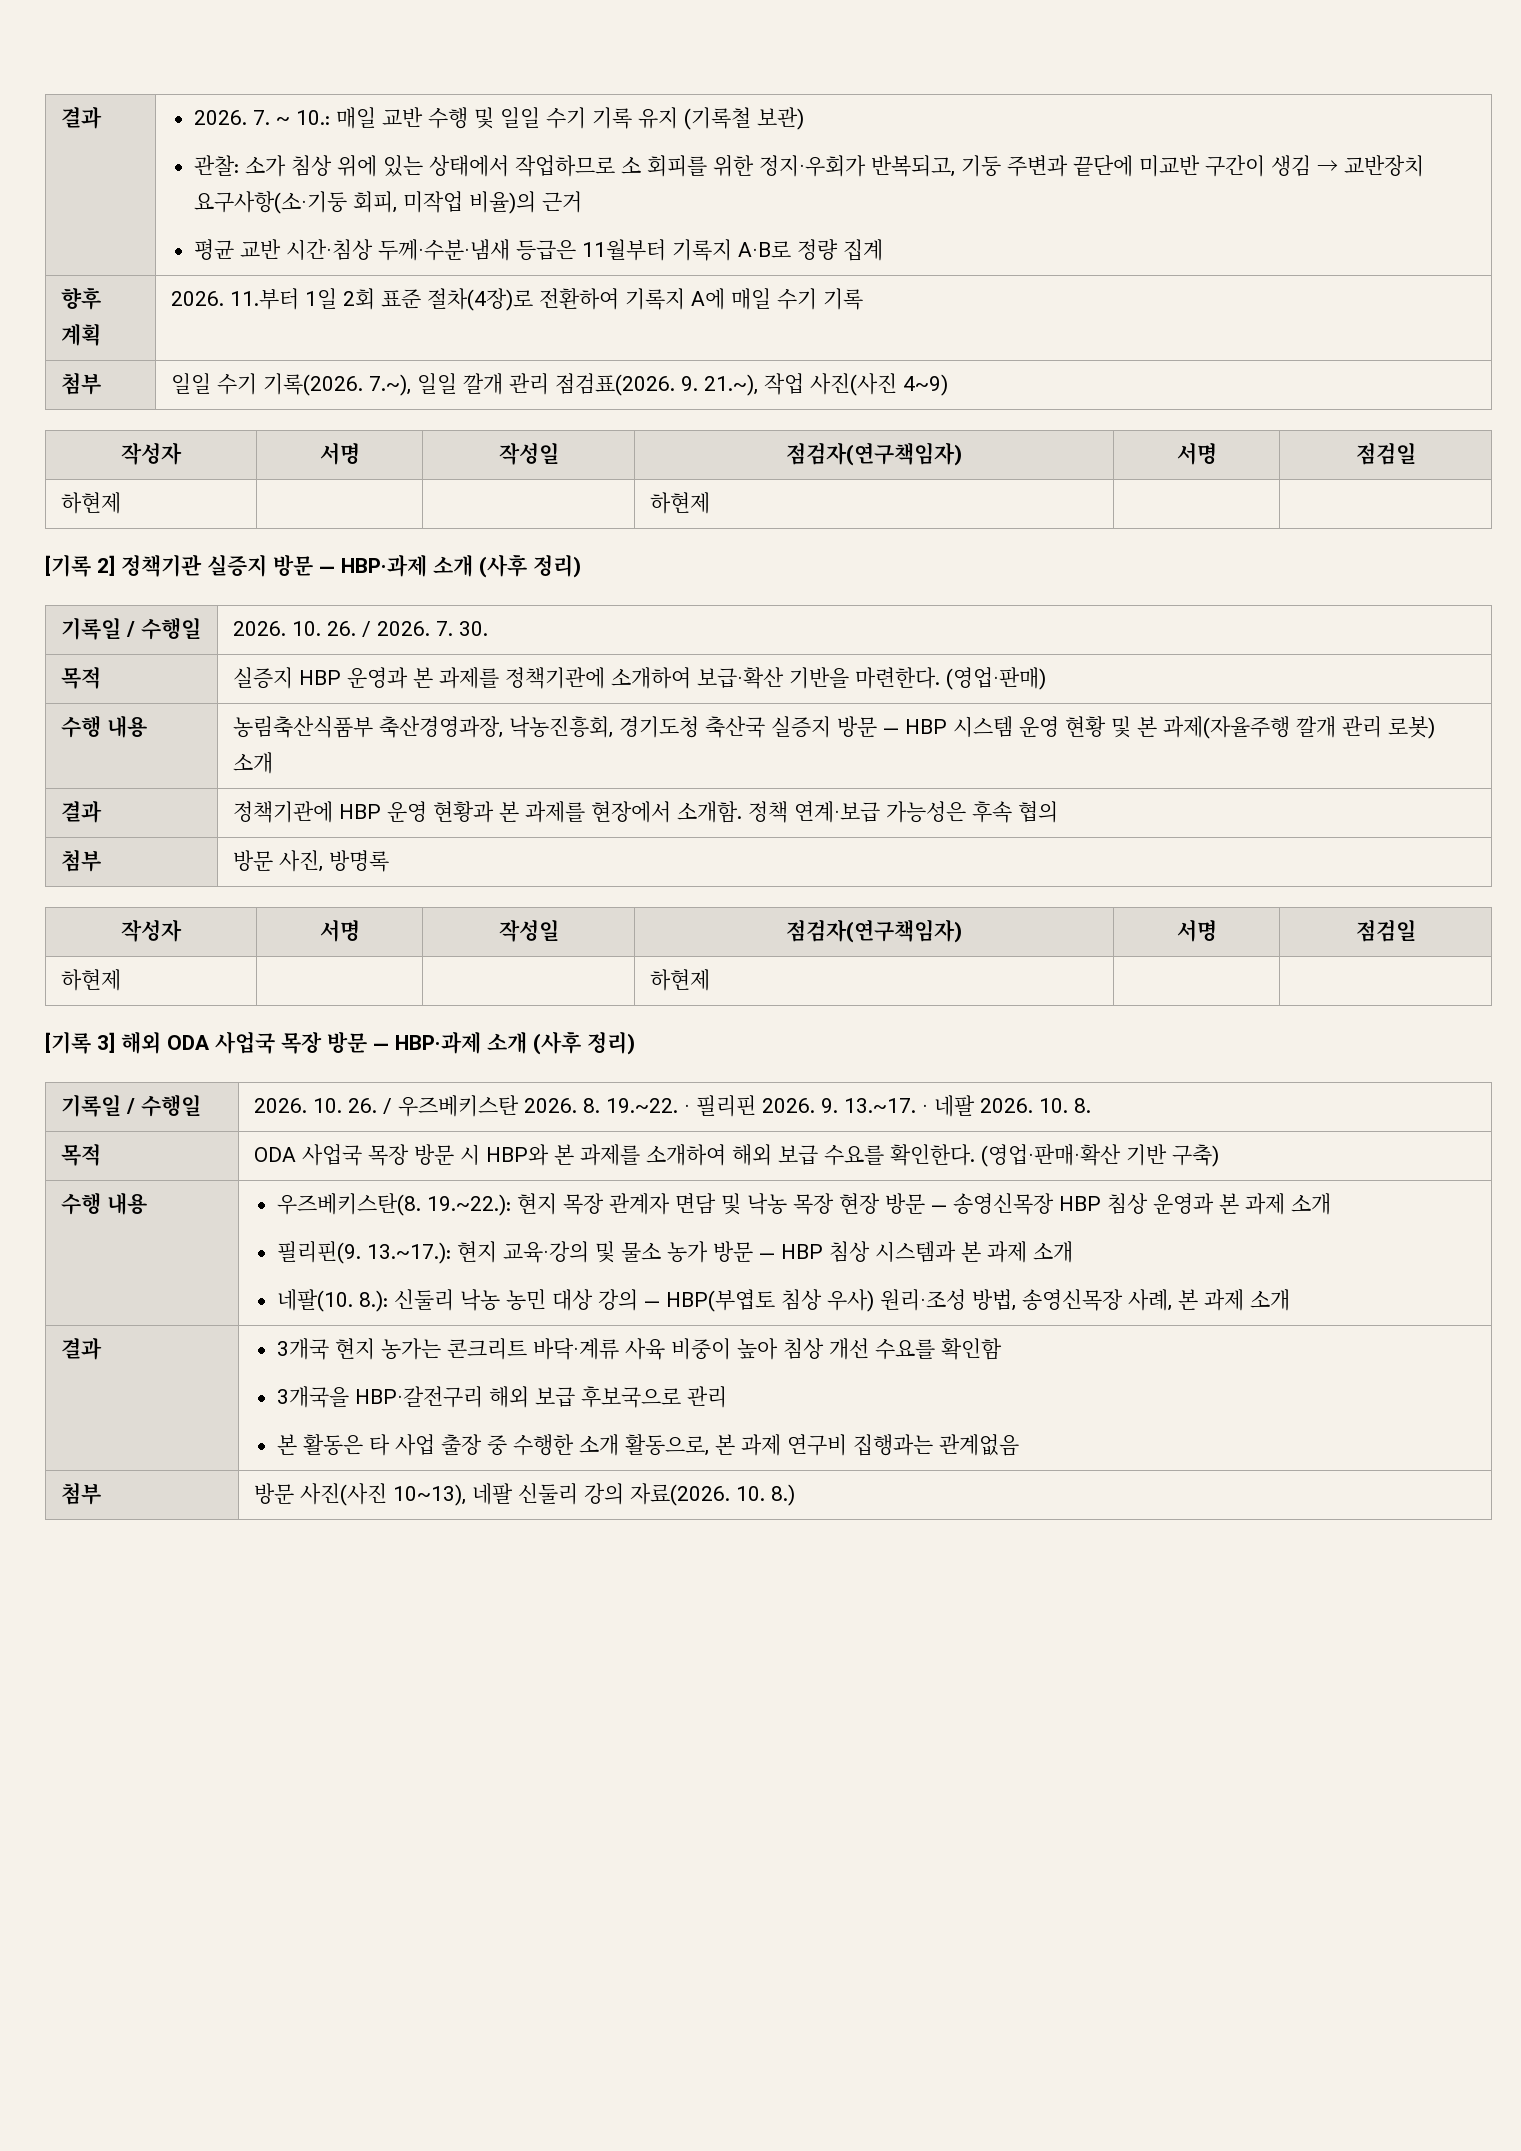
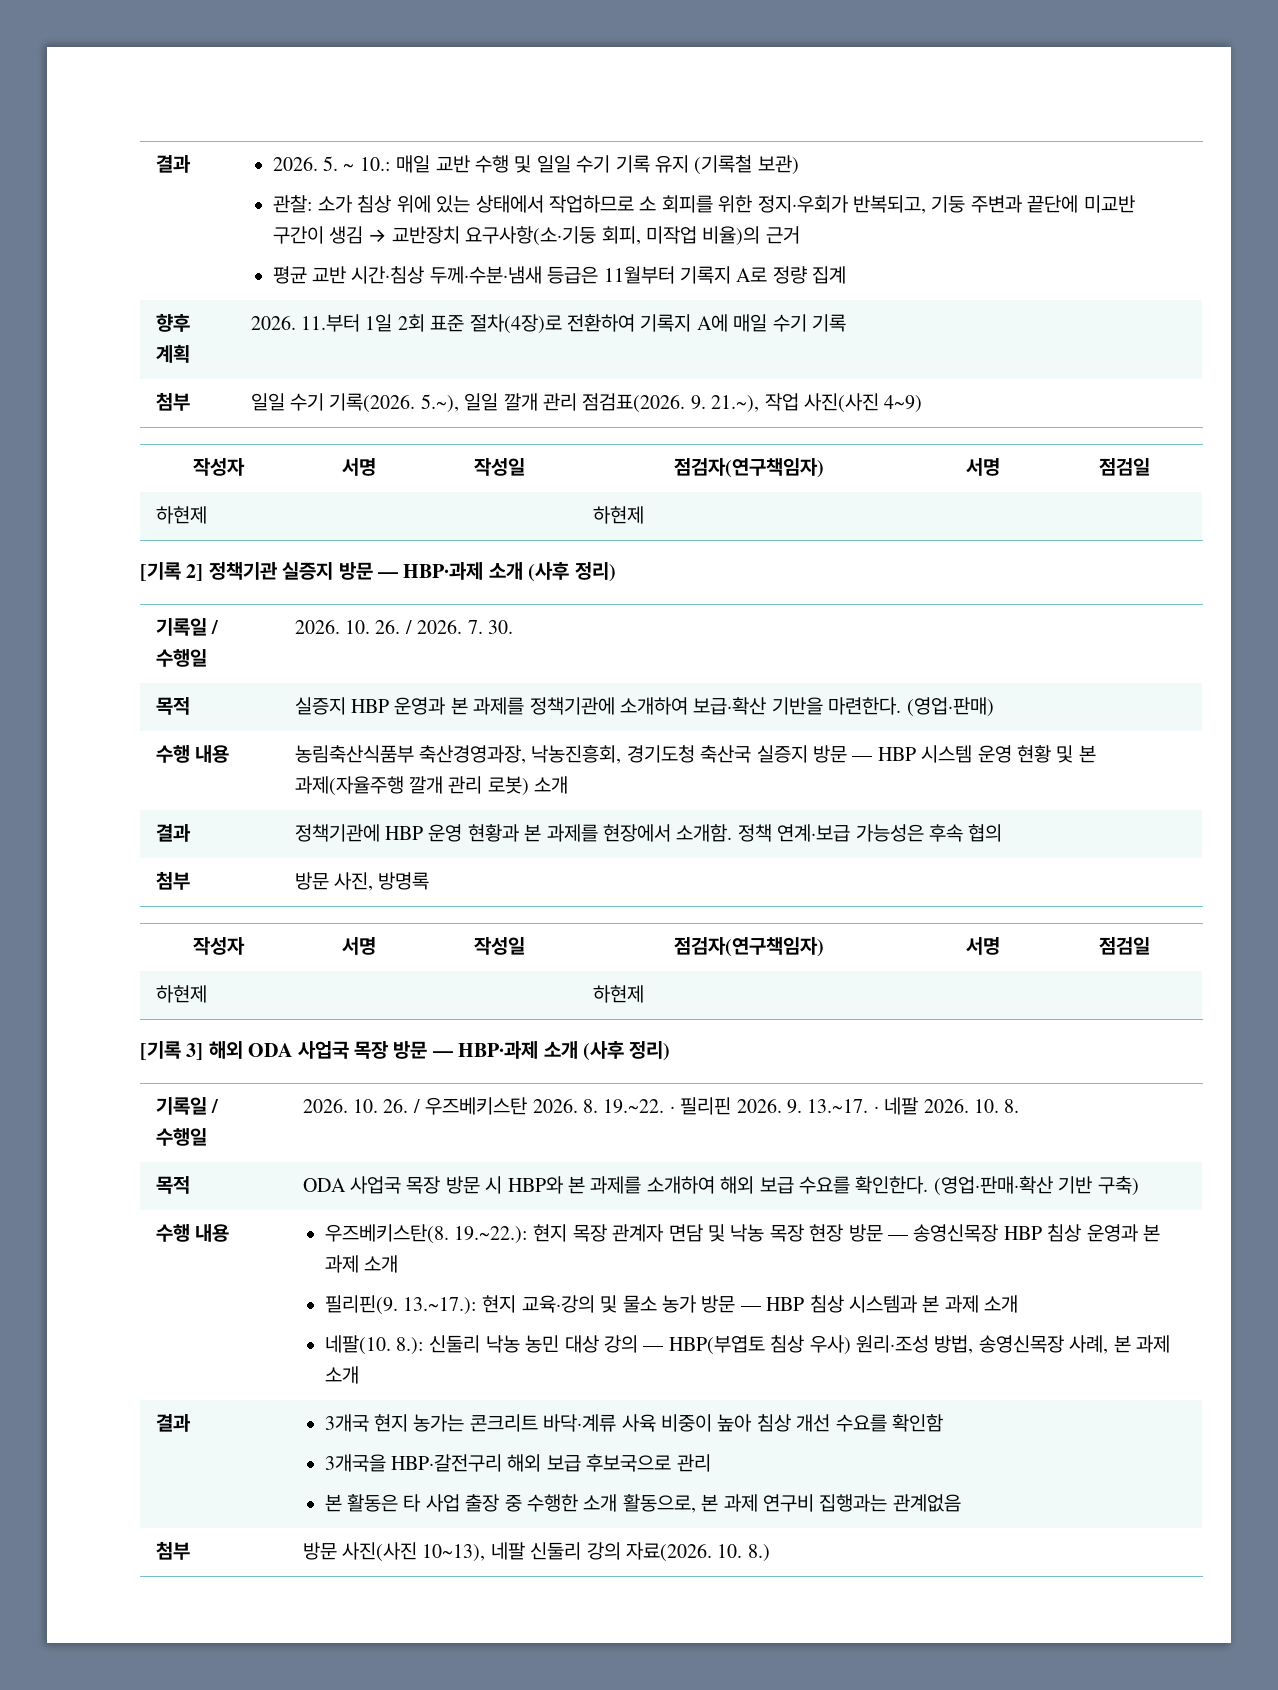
- 7. ~ 10.: 매일 교반 수행 및 일일 수기 기록 유지 (기록철 보관)
+ 5. ~ 10.: 매일 교반 수행 및 일일 수기 기록 유지 (기록철 보관)
- 평균 교반 시간·침상 두께·수분·냄새 등급은 11월부터 기록지 A·B로 정량 집계
+ 평균 교반 시간·침상 두께·수분·냄새 등급은 11월부터 기록지 A로 정량 집계
- 첨부 | 일일 수기 기록(2026. 7.~), 일일 깔개 관리 점검표(2026. 9. 21.~), 작업 사진(사진 4~9)
+ 첨부 | 일일 수기 기록(2026. 5.~), 일일 깔개 관리 점검표(2026. 9. 21.~), 작업 사진(사진 4~9)

